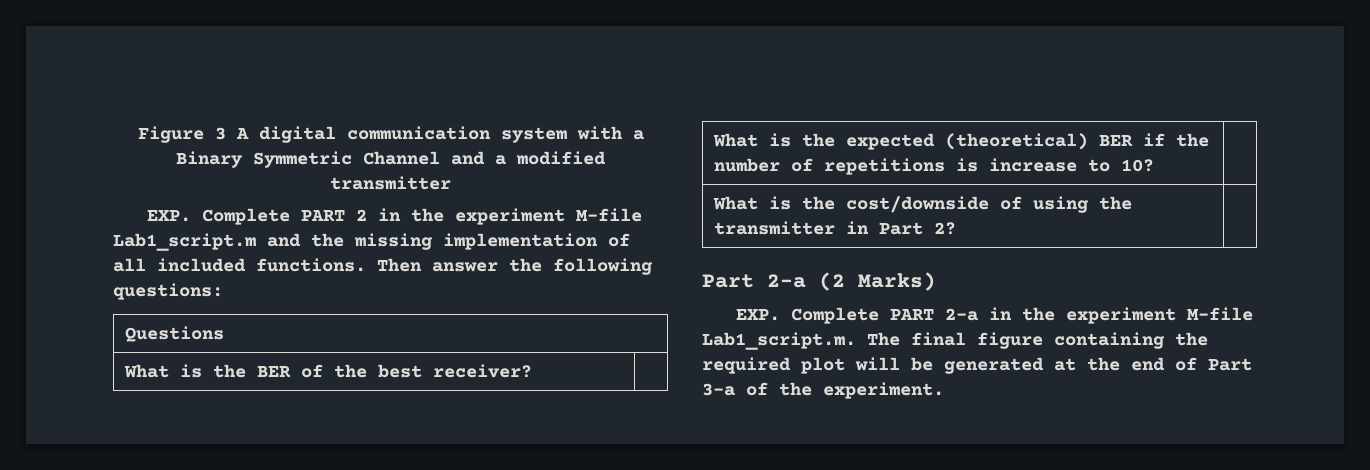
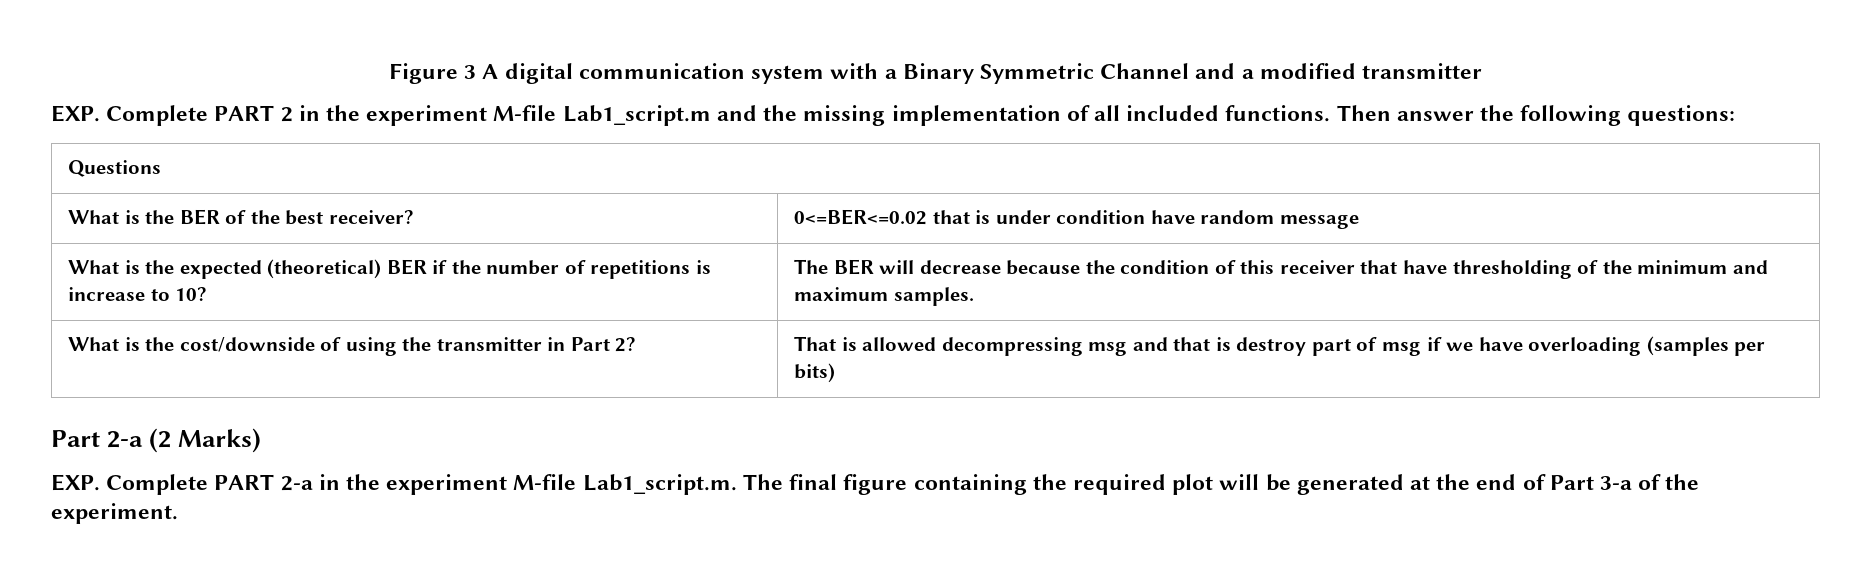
- What is the BER of the best receiver? |
+ What is the BER of the best receiver? | 0<=BER<=0.02 that is under condition have random message
- What is the expected (theoretical) BER if the number of repetitions is increase to 10? |
+ What is the expected (theoretical) BER if the number of repetitions is increase to 10? | The BER will decrease because the condition of this receiver that have thresholding of the minimum and maximum samples.
- What is the cost/downside of using the transmitter in Part 2? |
+ What is the cost/downside of using the transmitter in Part 2? | That is allowed decompressing msg and that is destroy part of msg if we have overloading (samples per bits)

